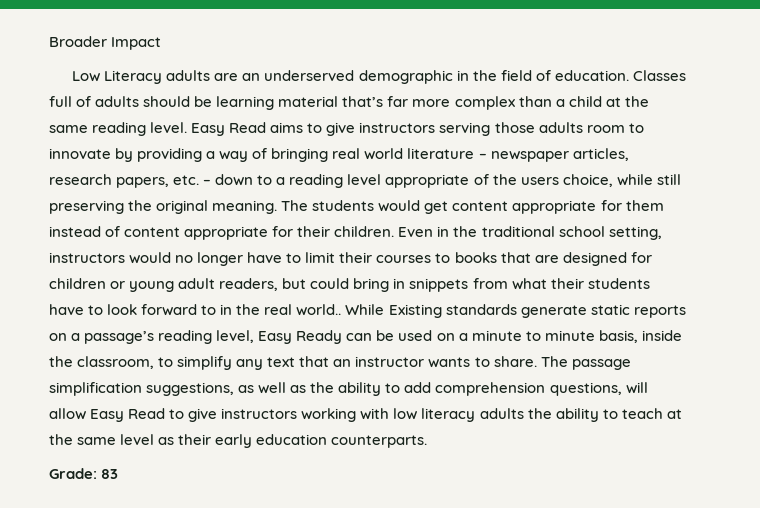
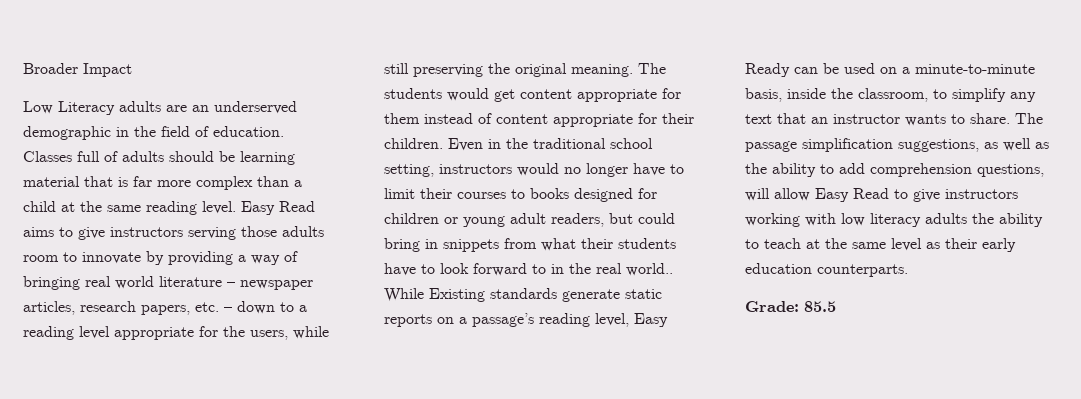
- Classes full of adults should be learning material that’s far more complex than a child at the same reading level.
+ Classes full of adults should be learning material that is far more complex than a child at the same reading level.
- Easy Read aims to give instructors serving those adults room to innovate by providing a way of bringing real world literature – newspaper articles, research papers, etc. – down to a reading level appropriate of the users choice, while still preserving the original meaning.
+ Easy Read aims to give instructors serving those adults room to innovate by providing a way of bringing real world literature – newspaper articles, research papers, etc. – down to a reading level appropriate for the users, while still preserving the original meaning.
- Even in the traditional school setting, instructors would no longer have to limit their courses to books that are designed for children or young adult readers, but could bring in snippets from what their students have to look forward to in the real world..
+ Even in the traditional school setting, instructors would no longer have to limit their courses to books designed for children or young adult readers, but could bring in snippets from what their students have to look forward to in the real world..
- While Existing standards generate static reports on a passage’s reading level, Easy Ready can be used on a minute to minute basis, inside the classroom, to simplify any text that an instructor wants to share.
+ While Existing standards generate static reports on a passage’s reading level, Easy Ready can be used on a minute-to-minute basis, inside the classroom, to simplify any text that an instructor wants to share.
- Grade: 83
+ Grade: 85.5

